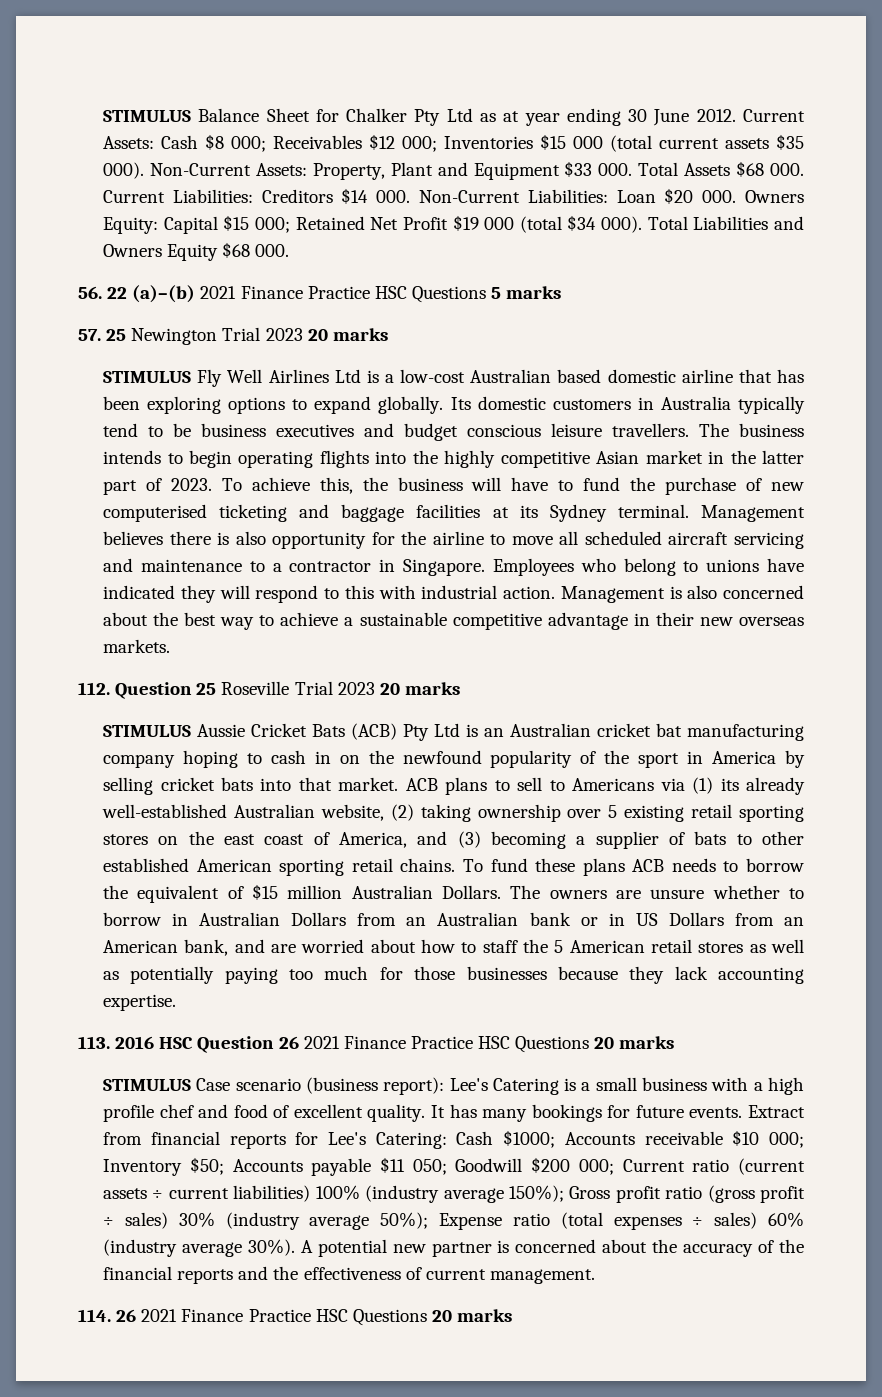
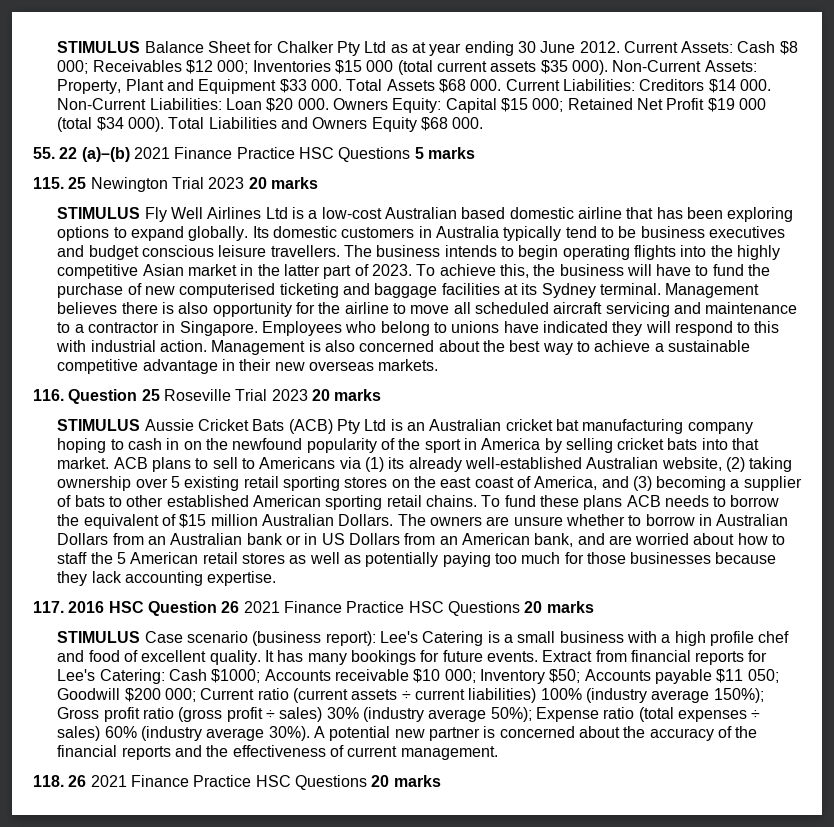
- 56. 22 (a)–(b) 2021 Finance Practice HSC Questions 5 marks
+ 55. 22 (a)–(b) 2021 Finance Practice HSC Questions 5 marks
- 57. 25 Newington Trial 2023 20 marks
+ 115. 25 Newington Trial 2023 20 marks
- 112. Question 25 Roseville Trial 2023 20 marks
+ 116. Question 25 Roseville Trial 2023 20 marks
- 113. 2016 HSC Question 26 2021 Finance Practice HSC Questions 20 marks
+ 117. 2016 HSC Question 26 2021 Finance Practice HSC Questions 20 marks
- 114. 26 2021 Finance Practice HSC Questions 20 marks
+ 118. 26 2021 Finance Practice HSC Questions 20 marks

